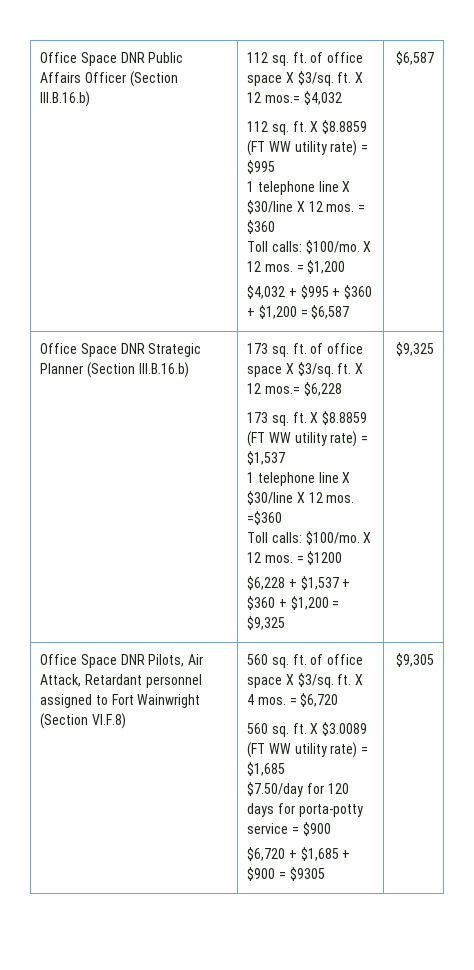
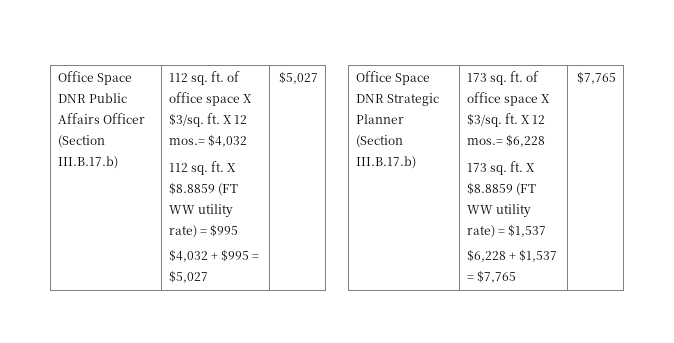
- Office Space DNR Public Affairs Officer (Section III.B.16.b)
+ Office Space DNR Public Affairs Officer (Section III.B.17.b)
- 1 telephone line X $30/line X 12 mos. = $360
- Toll calls: $100/mo. X 12 mos. = $1,200
- $4,032 + $995 + $360 + $1,200 = $6,587 | $6,587
+ $4,032 + $995 = $5,027 | $5,027
- Office Space DNR Strategic Planner (Section III.B.16.b)
+ Office Space DNR Strategic Planner (Section III.B.17.b)
- 1 telephone line X $30/line X 12 mos. =$360
- Toll calls: $100/mo. X 12 mos. = $1200
- $6,228 + $1,537 + $360 + $1,200 = $9,325 | $9,325
- Office Space DNR Pilots, Air Attack, Retardant personnel assigned to Fort Wainwright (Section VI.F.8) | 560 sq. ft. of office space X $3/sq. ft. X 4 mos. = $6,720
- 560 sq. ft. X $3.0089 (FT WW utility rate) = $1,685
- $7.50/day for 120 days for porta-potty service = $900
- $6,720 + $1,685 + $900 = $9305 | $9,305
+ $6,228 + $1,537 = $7,765 | $7,765

